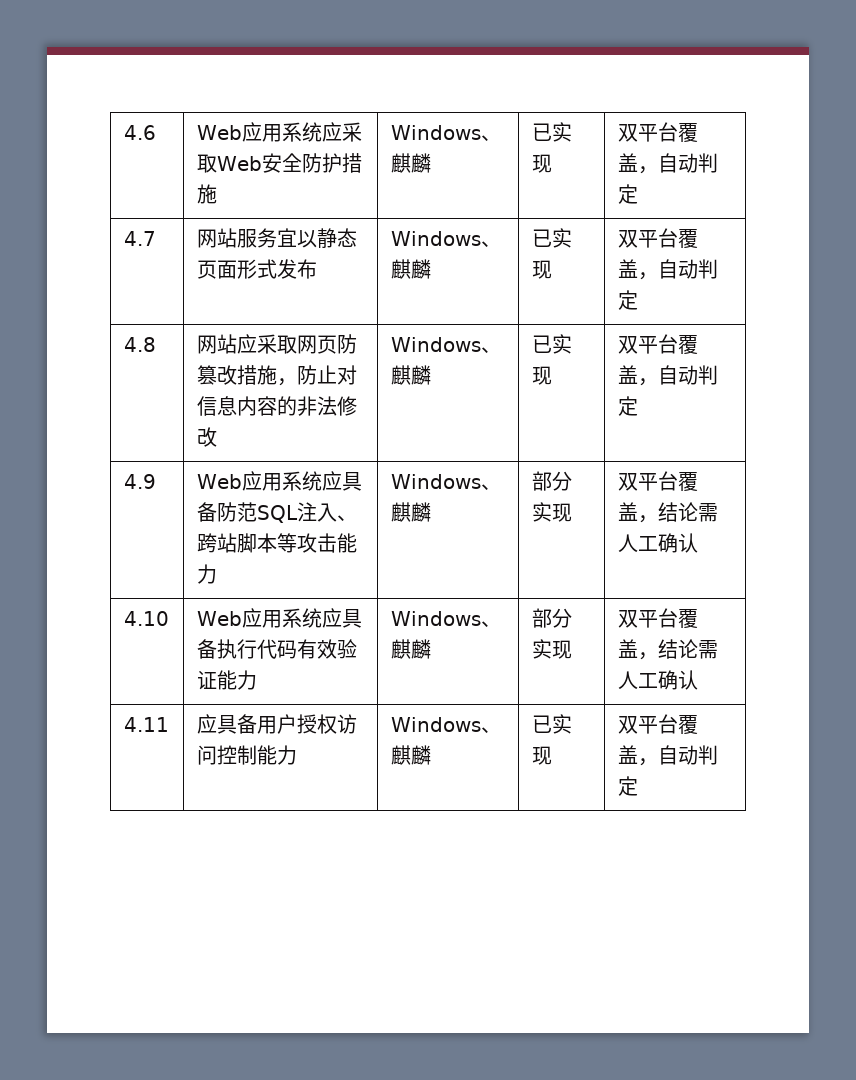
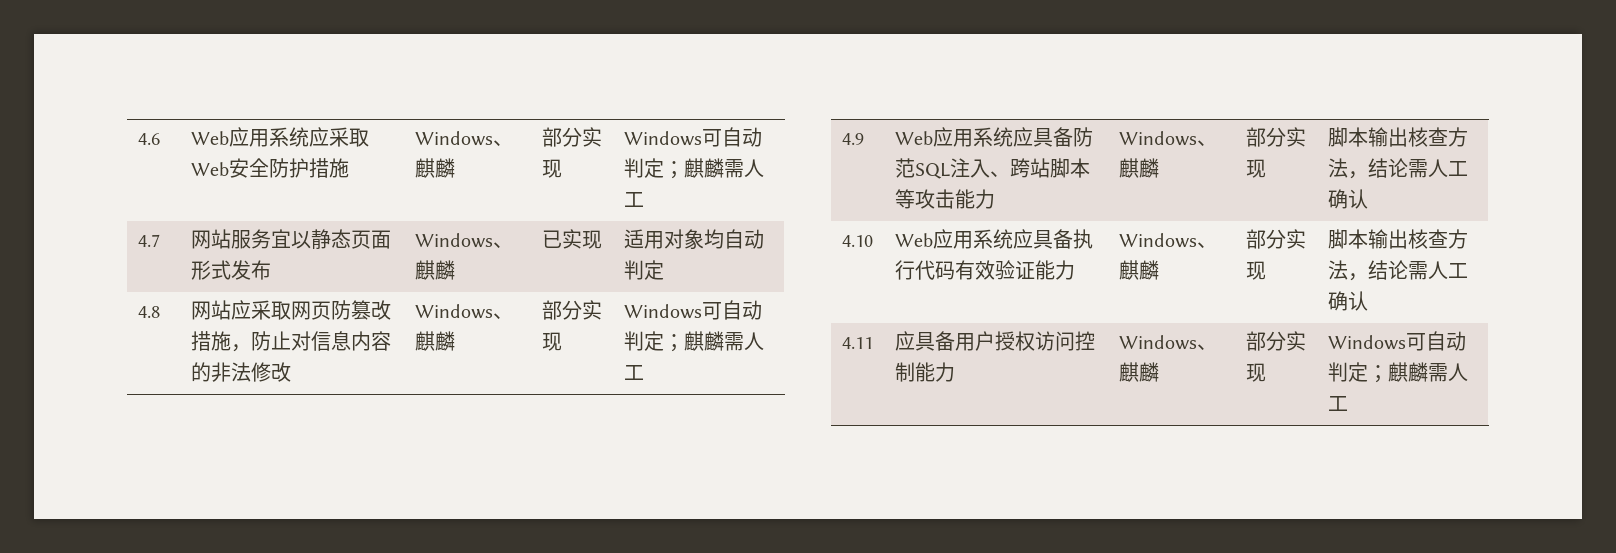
- 4.6 | Web应用系统应采取Web安全防护措施 | Windows、麒麟 | 已实现 | 双平台覆盖，自动判定
+ 4.6 | Web应用系统应采取Web安全防护措施 | Windows、麒麟 | 部分实现 | Windows可自动判定；麒麟需人工
- 4.7 | 网站服务宜以静态页面形式发布 | Windows、麒麟 | 已实现 | 双平台覆盖，自动判定
+ 4.7 | 网站服务宜以静态页面形式发布 | Windows、麒麟 | 已实现 | 适用对象均自动判定
- 4.8 | 网站应采取网页防篡改措施，防止对信息内容的非法修改 | Windows、麒麟 | 已实现 | 双平台覆盖，自动判定
+ 4.8 | 网站应采取网页防篡改措施，防止对信息内容的非法修改 | Windows、麒麟 | 部分实现 | Windows可自动判定；麒麟需人工
- 4.9 | Web应用系统应具备防范SQL注入、跨站脚本等攻击能力 | Windows、麒麟 | 部分实现 | 双平台覆盖，结论需人工确认
+ 4.9 | Web应用系统应具备防范SQL注入、跨站脚本等攻击能力 | Windows、麒麟 | 部分实现 | 脚本输出核查方法，结论需人工确认
- 4.10 | Web应用系统应具备执行代码有效验证能力 | Windows、麒麟 | 部分实现 | 双平台覆盖，结论需人工确认
+ 4.10 | Web应用系统应具备执行代码有效验证能力 | Windows、麒麟 | 部分实现 | 脚本输出核查方法，结论需人工确认
- 4.11 | 应具备用户授权访问控制能力 | Windows、麒麟 | 已实现 | 双平台覆盖，自动判定
+ 4.11 | 应具备用户授权访问控制能力 | Windows、麒麟 | 部分实现 | Windows可自动判定；麒麟需人工

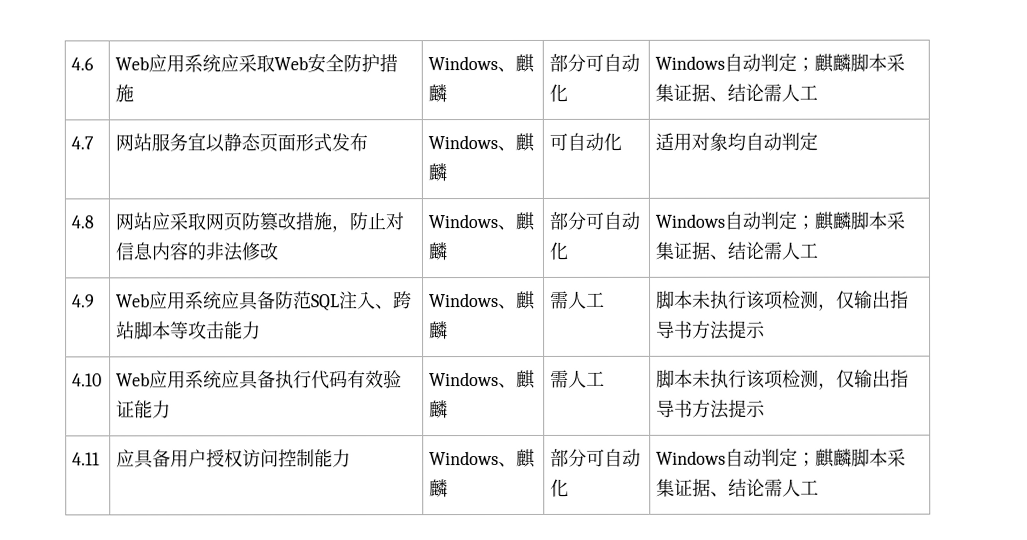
- 4.6 | Web应用系统应采取Web安全防护措施 | Windows、麒麟 | 部分实现 | Windows可自动判定；麒麟需人工
+ 4.6 | Web应用系统应采取Web安全防护措施 | Windows、麒麟 | 部分可自动化 | Windows自动判定；麒麟脚本采集证据、结论需人工
- 4.7 | 网站服务宜以静态页面形式发布 | Windows、麒麟 | 已实现 | 适用对象均自动判定
+ 4.7 | 网站服务宜以静态页面形式发布 | Windows、麒麟 | 可自动化 | 适用对象均自动判定
- 4.8 | 网站应采取网页防篡改措施，防止对信息内容的非法修改 | Windows、麒麟 | 部分实现 | Windows可自动判定；麒麟需人工
+ 4.8 | 网站应采取网页防篡改措施，防止对信息内容的非法修改 | Windows、麒麟 | 部分可自动化 | Windows自动判定；麒麟脚本采集证据、结论需人工
- 4.9 | Web应用系统应具备防范SQL注入、跨站脚本等攻击能力 | Windows、麒麟 | 部分实现 | 脚本输出核查方法，结论需人工确认
+ 4.9 | Web应用系统应具备防范SQL注入、跨站脚本等攻击能力 | Windows、麒麟 | 需人工 | 脚本未执行该项检测，仅输出指导书方法提示
- 4.10 | Web应用系统应具备执行代码有效验证能力 | Windows、麒麟 | 部分实现 | 脚本输出核查方法，结论需人工确认
+ 4.10 | Web应用系统应具备执行代码有效验证能力 | Windows、麒麟 | 需人工 | 脚本未执行该项检测，仅输出指导书方法提示
- 4.11 | 应具备用户授权访问控制能力 | Windows、麒麟 | 部分实现 | Windows可自动判定；麒麟需人工
+ 4.11 | 应具备用户授权访问控制能力 | Windows、麒麟 | 部分可自动化 | Windows自动判定；麒麟脚本采集证据、结论需人工

